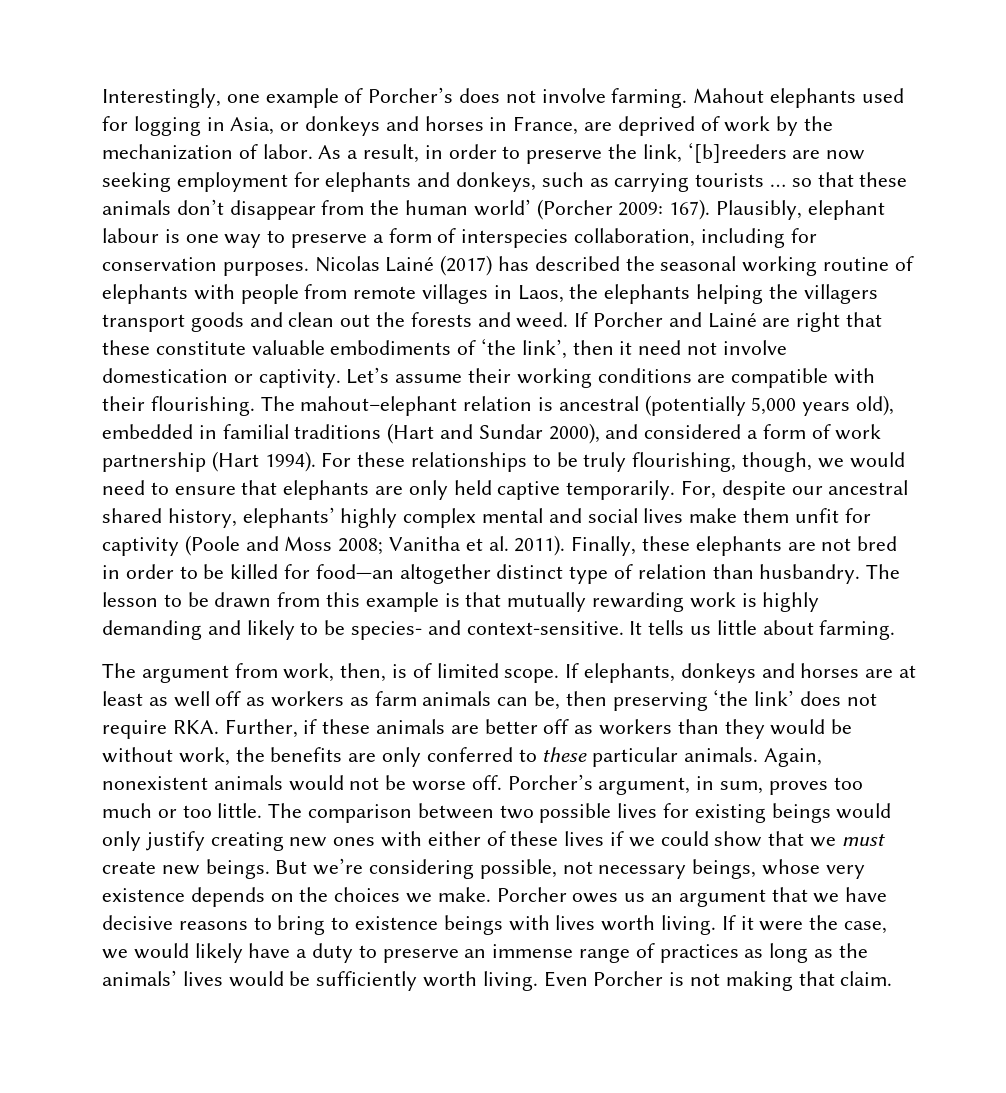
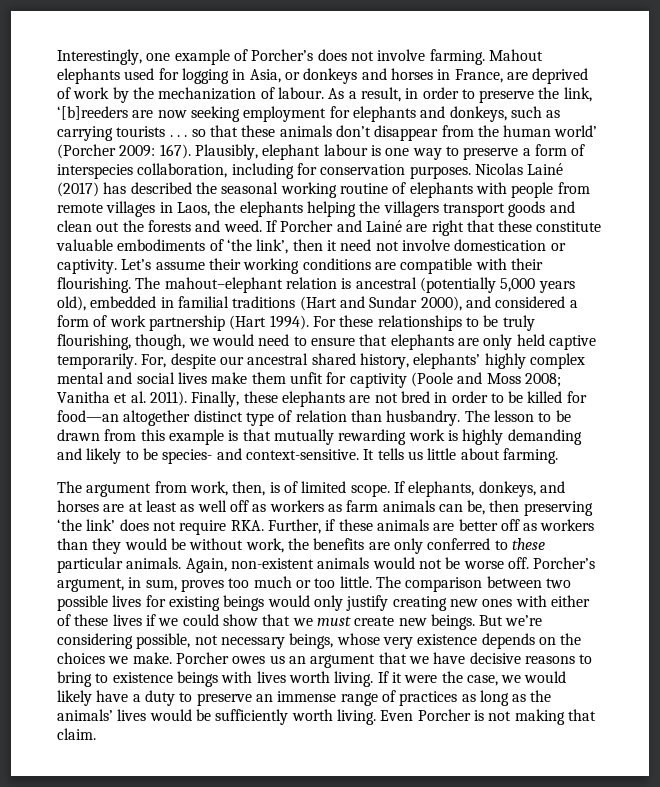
- Mahout elephants used for logging in Asia, or donkeys and horses in France, are deprived of work by the mechanization of labor.
+ Mahout elephants used for logging in Asia, or donkeys and horses in France, are deprived of work by the mechanization of labour.
- As a result, in order to preserve the link, ‘[b]reeders are now seeking employment for elephants and donkeys, such as carrying tourists … so that these animals don’t disappear from the human world’ (Porcher 2009: 167).
+ As a result, in order to preserve the link, ‘[b]reeders are now seeking employment for elephants and donkeys, such as carrying tourists . . . so that these animals don’t disappear from the human world’ (Porcher 2009: 167).
- If elephants, donkeys and horses are at least as well off as workers as farm animals can be, then preserving ‘the link’ does not require RKA. Further, if these animals are better off as workers than they would be without work, the benefits are only conferred to these particular animals.
+ If elephants, donkeys, and horses are at least as well off as workers as farm animals can be, then preserving ‘the link’ does not require RKA. Further, if these animals are better off as workers than they would be without work, the benefits are only conferred to these particular animals.
- Again, nonexistent animals would not be worse off.
+ Again, non-existent animals would not be worse off.

